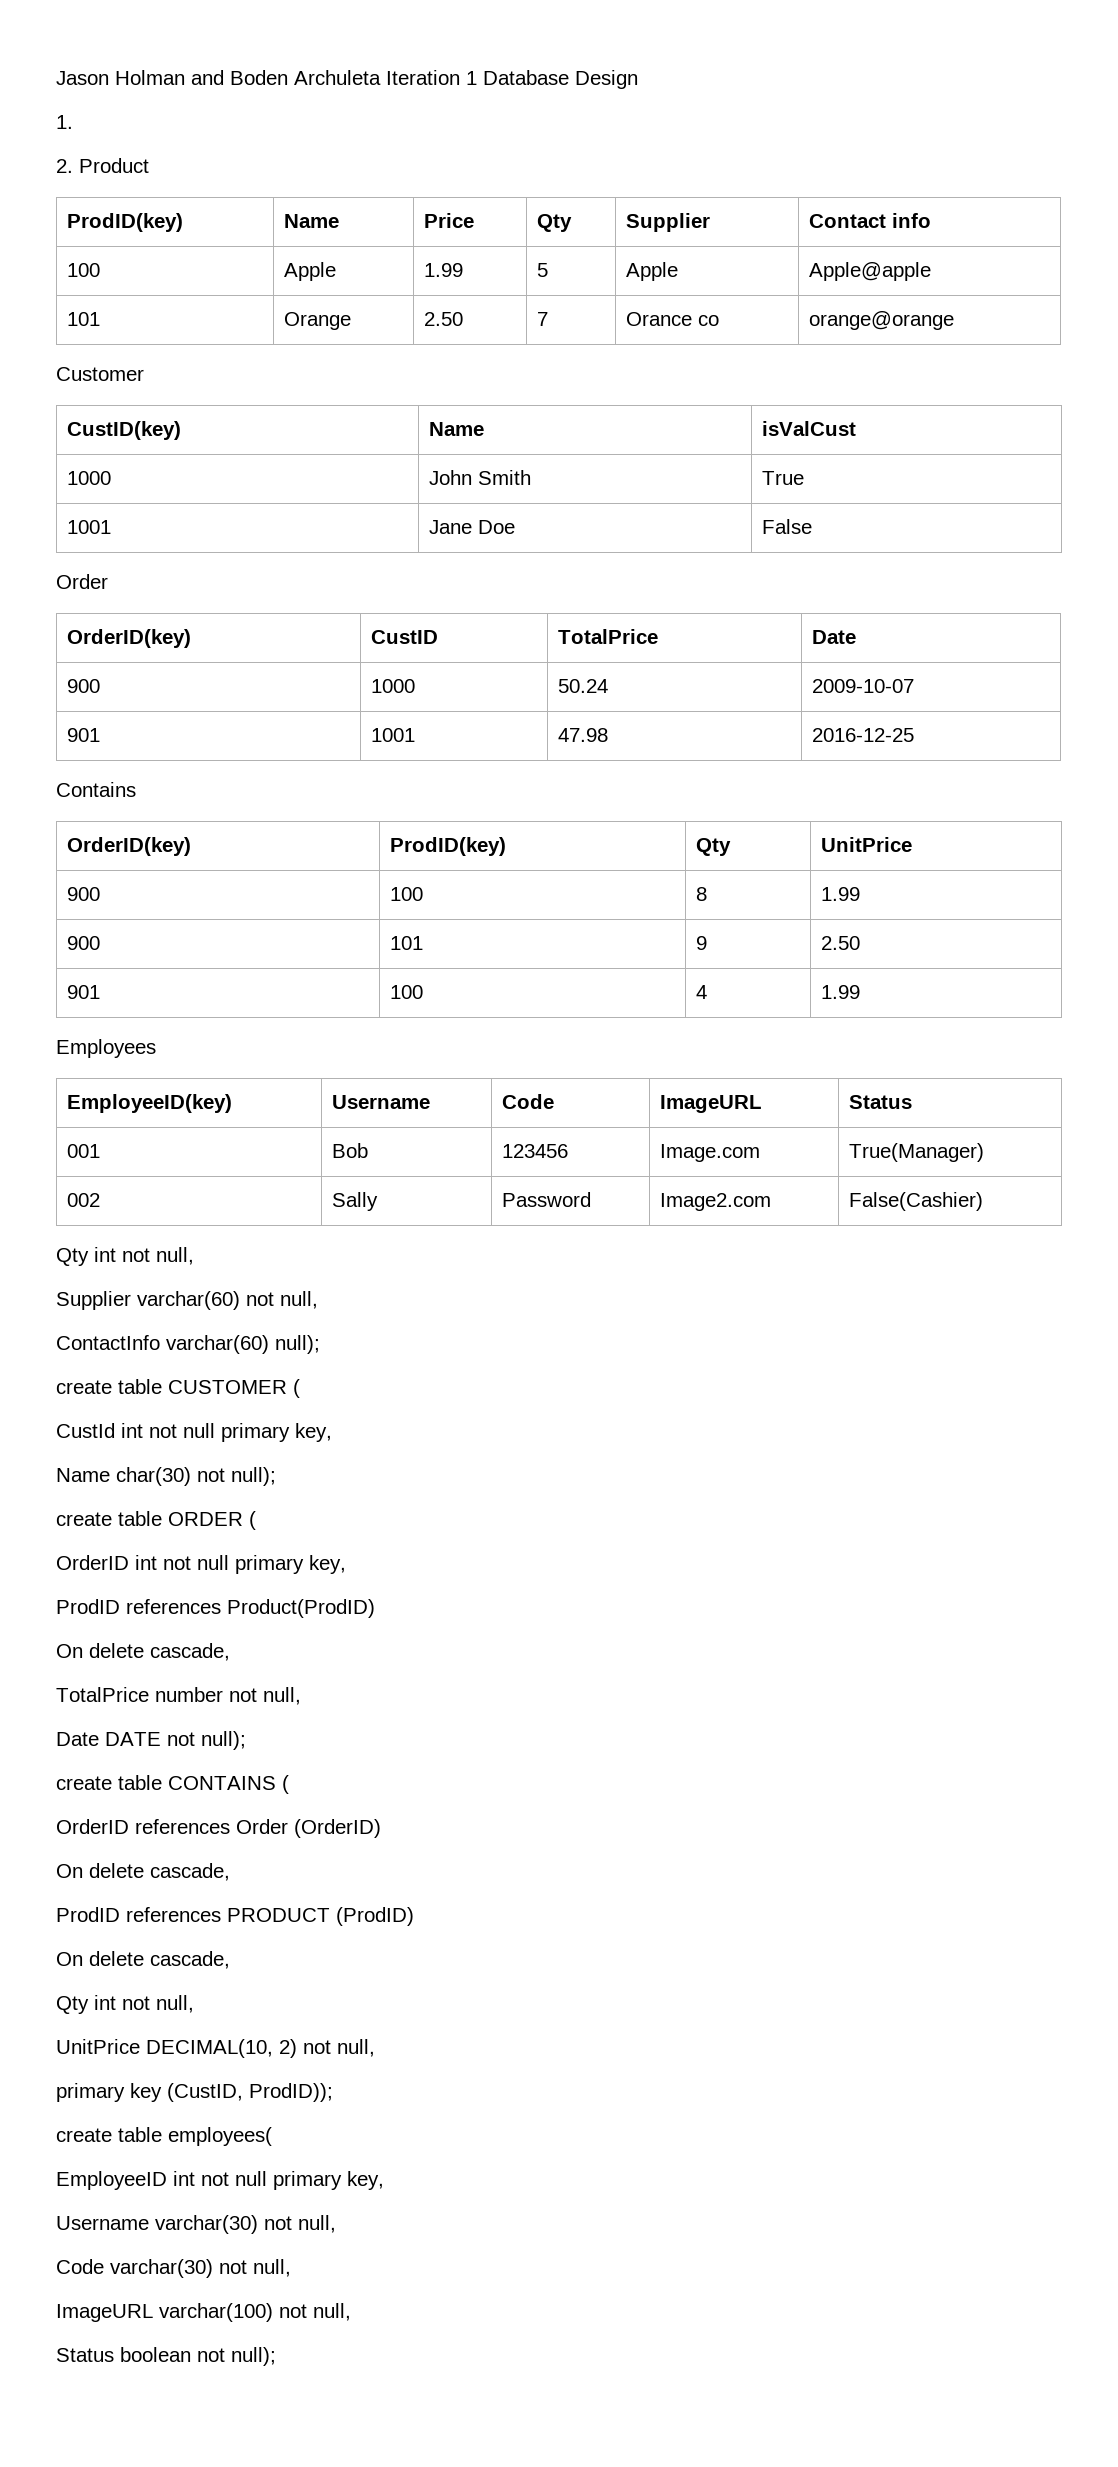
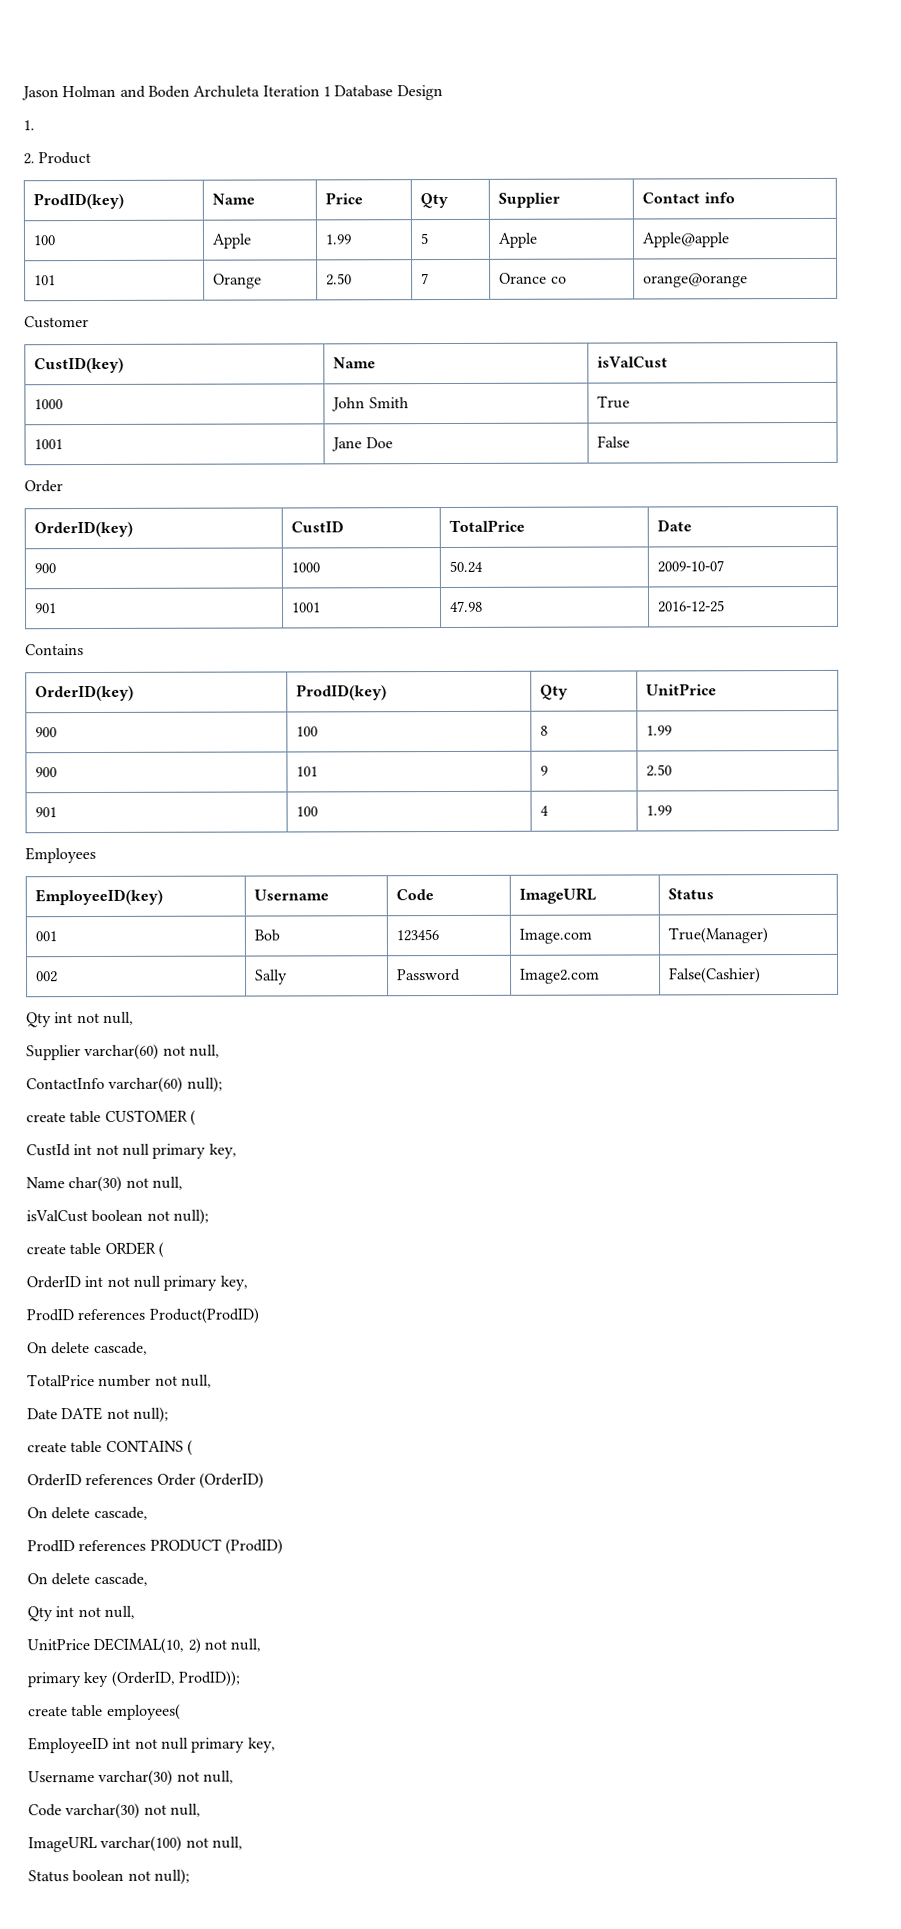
- Name char(30) not null);
+ Name char(30) not null,
+ isValCust boolean not null);
- primary key (CustID, ProdID));
+ primary key (OrderID, ProdID));

